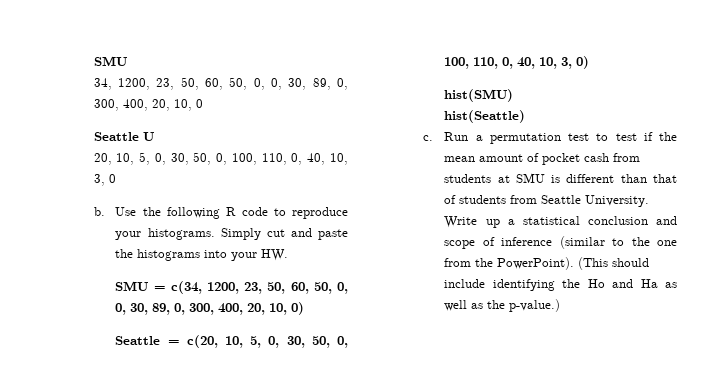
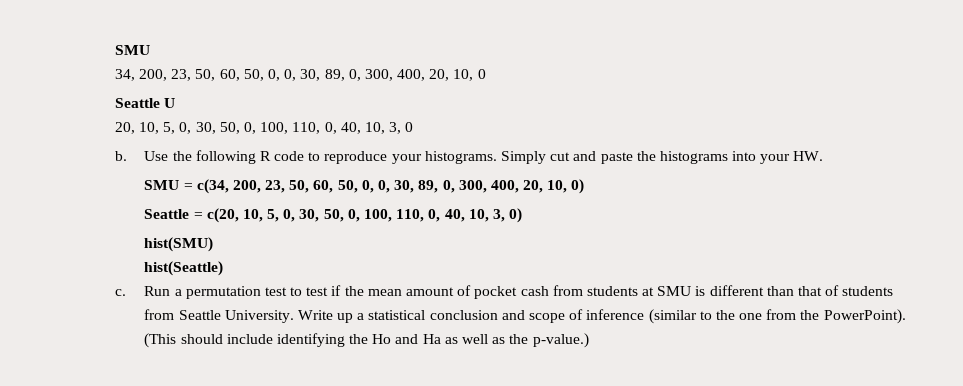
- 34, 1200, 23, 50, 60, 50, 0, 0, 30, 89, 0, 300, 400, 20, 10, 0
+ 34, 200, 23, 50, 60, 50, 0, 0, 30, 89, 0, 300, 400, 20, 10, 0
- SMU = c(34, 1200, 23, 50, 60, 50, 0, 0, 30, 89, 0, 300, 400, 20, 10, 0)
+ SMU = c(34, 200, 23, 50, 60, 50, 0, 0, 30, 89, 0, 300, 400, 20, 10, 0)

